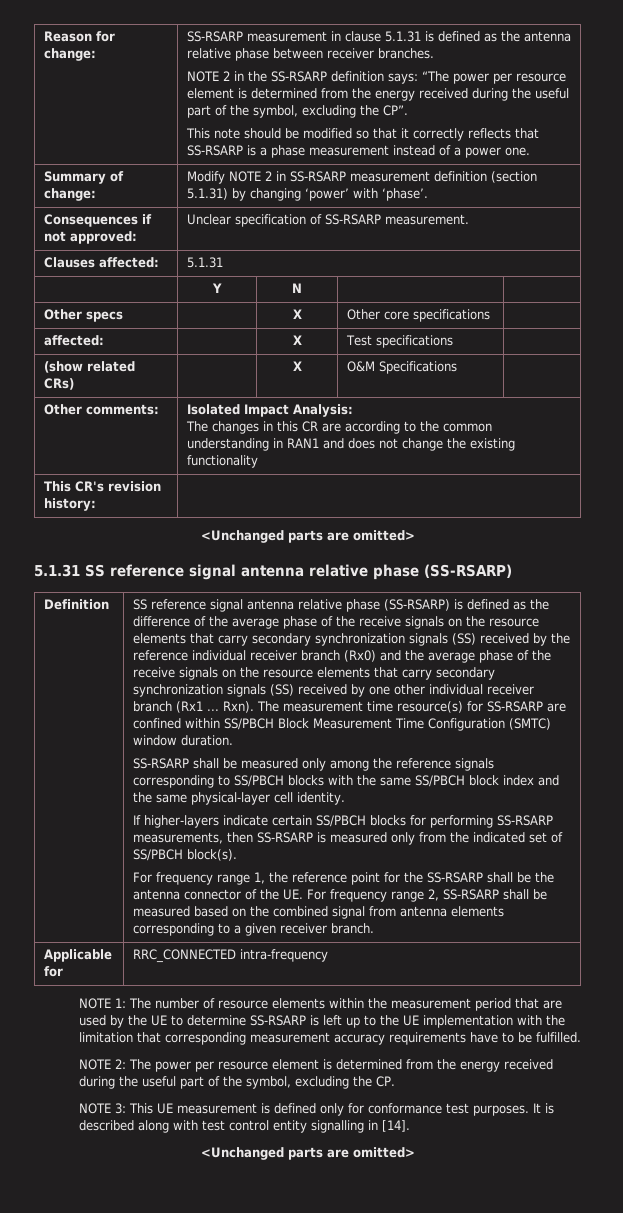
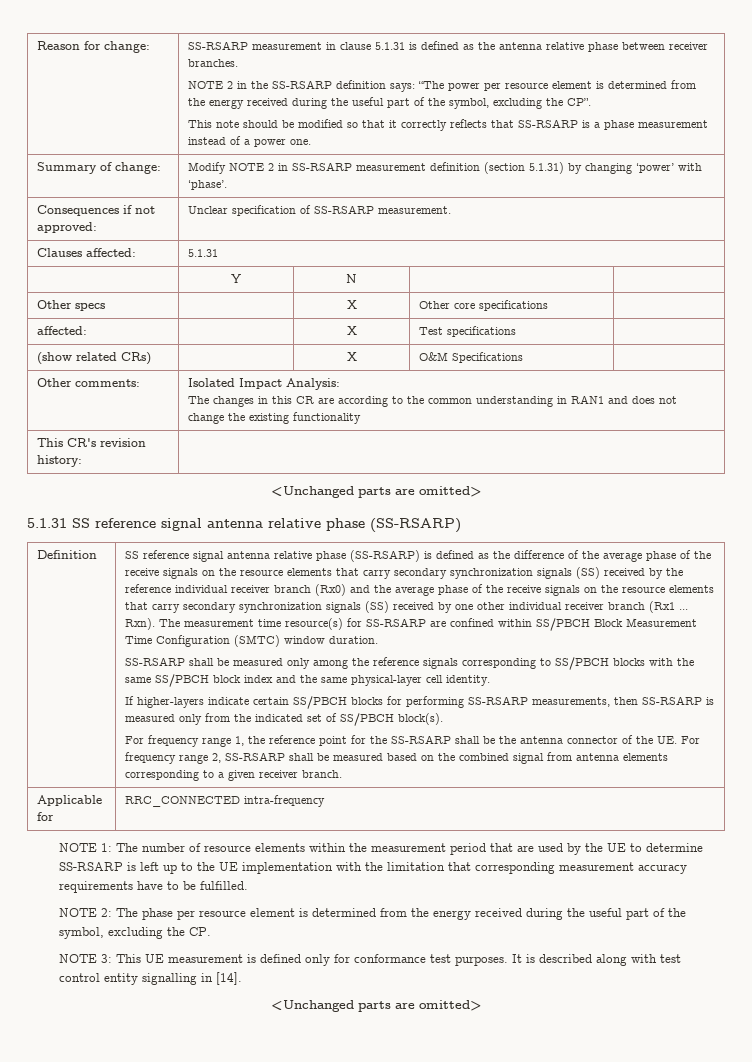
- NOTE 2: The power per resource element is determined from the energy received during the useful part of the symbol, excluding the CP.
+ NOTE 2: The phase per resource element is determined from the energy received during the useful part of the symbol, excluding the CP.

